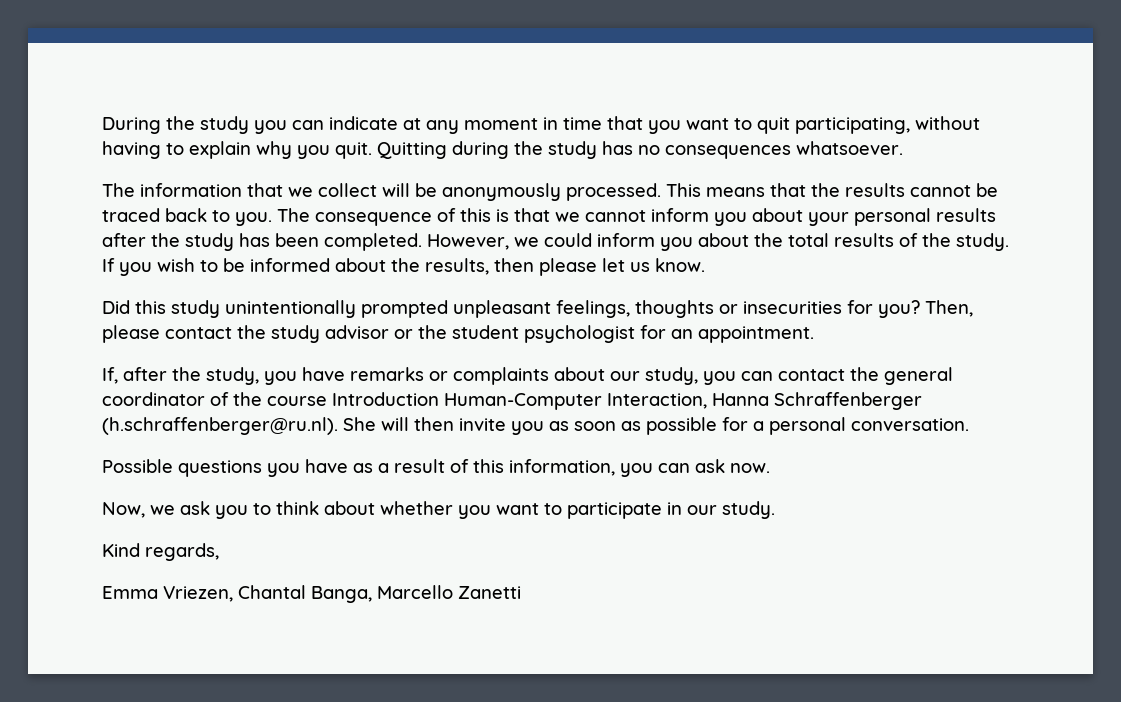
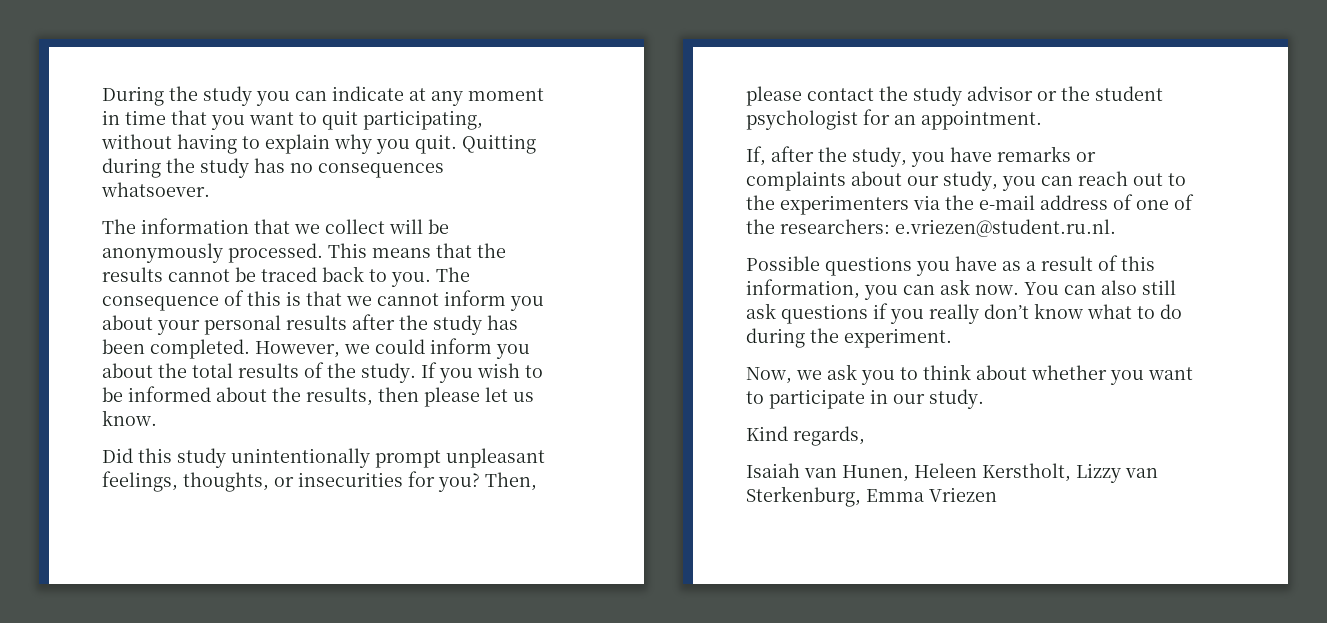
- Did this study unintentionally prompted unpleasant feelings, thoughts or insecurities for you?
+ Did this study unintentionally prompt unpleasant feelings, thoughts, or insecurities for you?
- If, after the study, you have remarks or complaints about our study, you can contact the general coordinator of the course Introduction Human-Computer Interaction, Hanna Schraffenberger (h.schraffenberger@ru.nl). She will then invite you as soon as possible for a personal conversation.
+ If, after the study, you have remarks or complaints about our study, you can reach out to the experimenters via the e-mail address of one of the researchers: e.vriezen@student.ru.nl.
+ You can also still ask questions if you really don’t know what to do during the experiment.
- Emma Vriezen, Chantal Banga, Marcello Zanetti
+ Isaiah van Hunen, Heleen Kerstholt, Lizzy van Sterkenburg, Emma Vriezen

